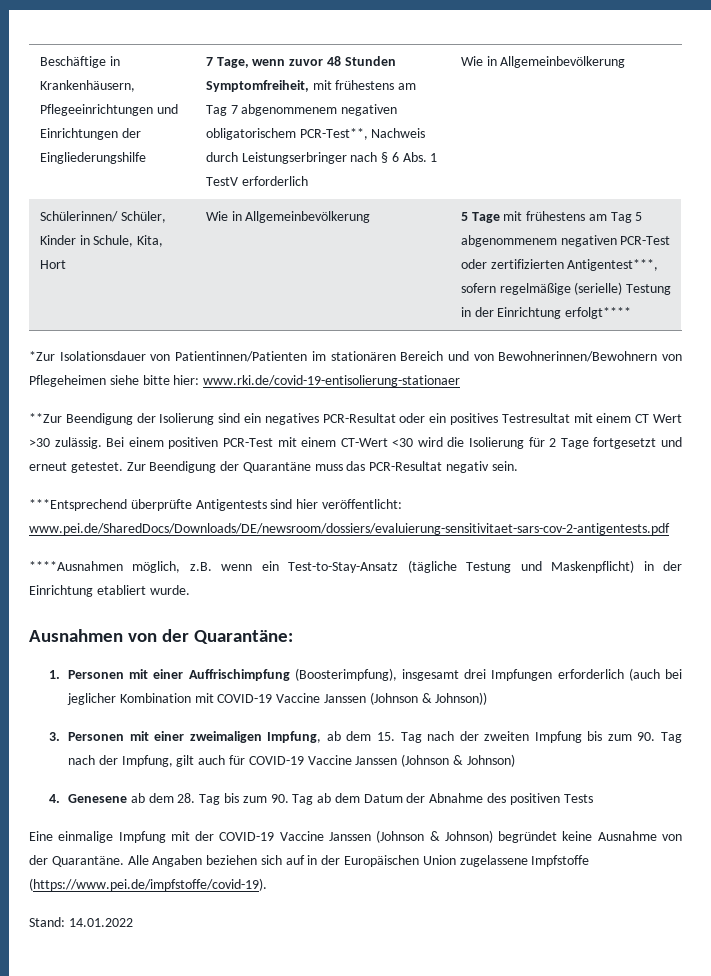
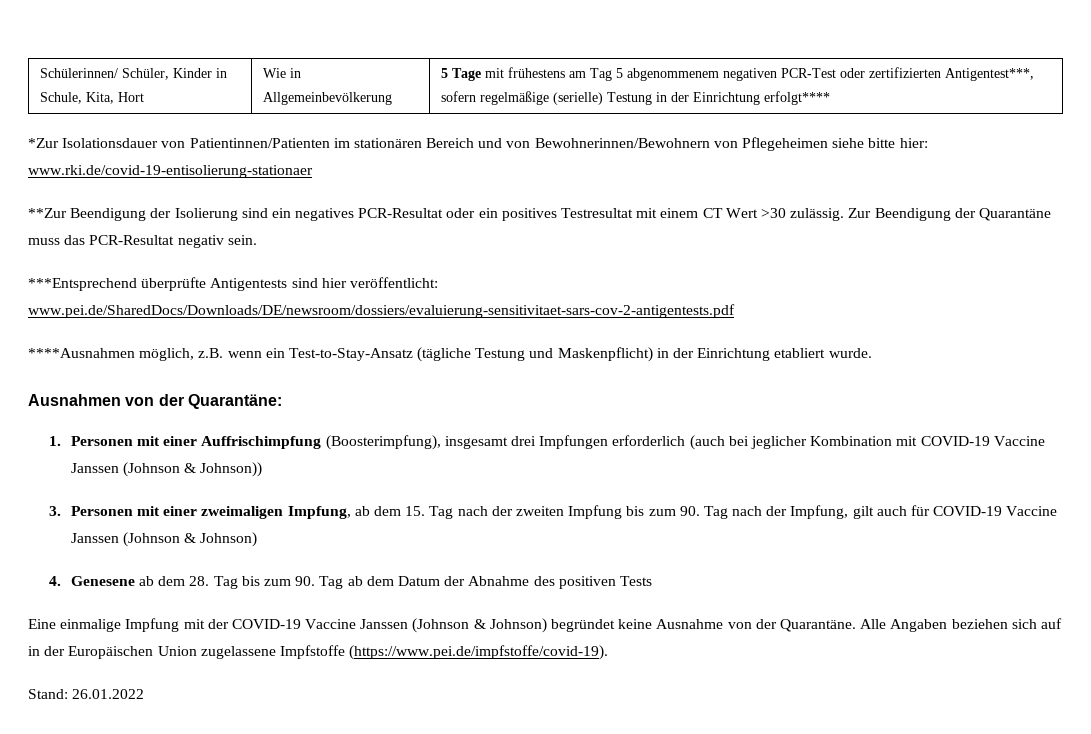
- Beschäftige in Krankenhäusern, Pflegeeinrichtungen und Einrichtungen der Eingliederungshilfe | 7 Tage, wenn zuvor 48 Stunden Symptomfreiheit, mit frühestens am Tag 7 abgenommenem negativen obligatorischem PCR-Test**, Nachweis durch Leistungserbringer nach § 6 Abs. 1 TestV erforderlich | Wie in Allgemeinbevölkerung
- Bei einem positiven PCR-Test mit einem CT-Wert <30 wird die Isolierung für 2 Tage fortgesetzt und erneut getestet.
- Stand: 14.01.2022
+ Stand: 26.01.2022

